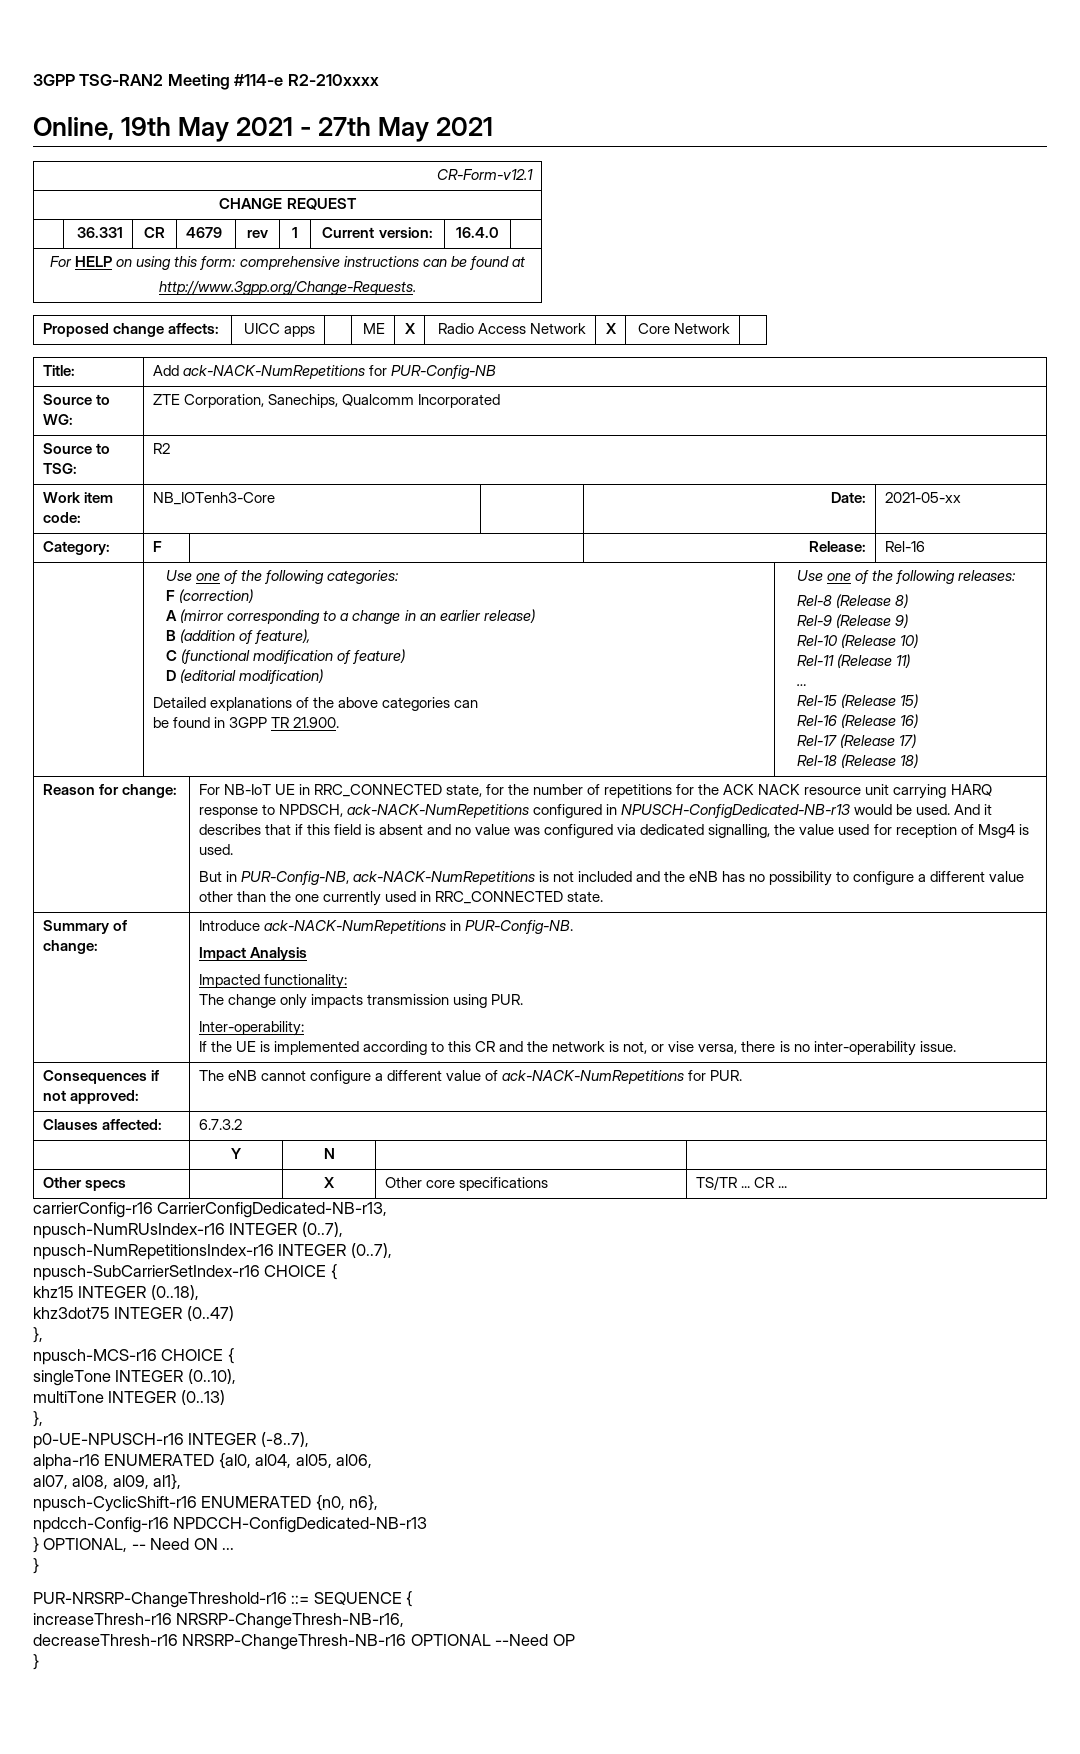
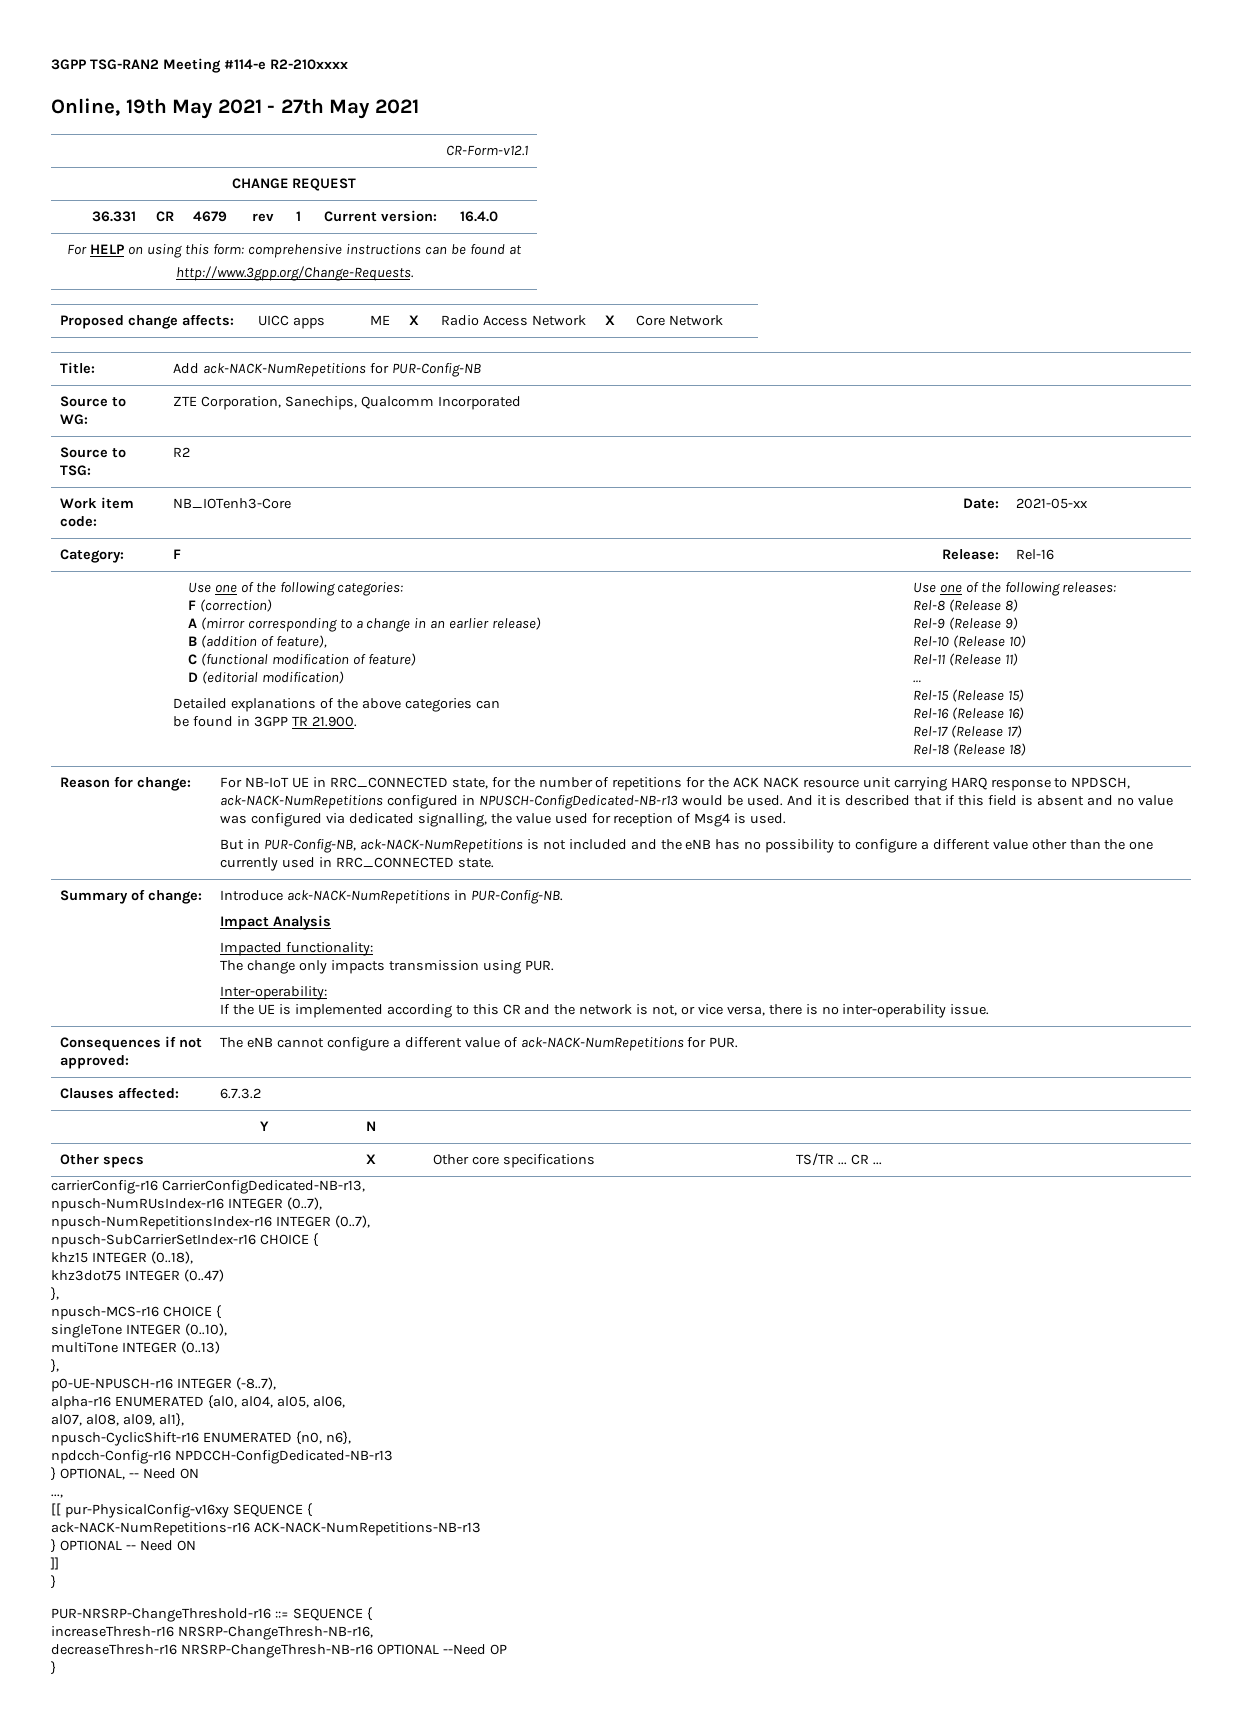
- And it describes that if this field is absent and no value was configured via dedicated signalling, the value used for reception of Msg4 is used.
+ And it is described that if this field is absent and no value was configured via dedicated signalling, the value used for reception of Msg4 is used.
- If the UE is implemented according to this CR and the network is not, or vise versa, there is no inter-operability issue.
+ If the UE is implemented according to this CR and the network is not, or vice versa, there is no inter-operability issue.
- } OPTIONAL, -- Need ON ...
+ } OPTIONAL, -- Need ON
+ ...,
+ [[ pur-PhysicalConfig-v16xy SEQUENCE {
+ ack-NACK-NumRepetitions-r16 ACK-NACK-NumRepetitions-NB-r13
+ } OPTIONAL -- Need ON
+ ]]

